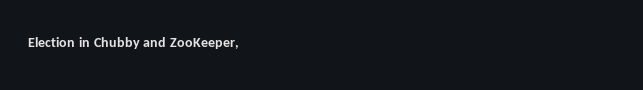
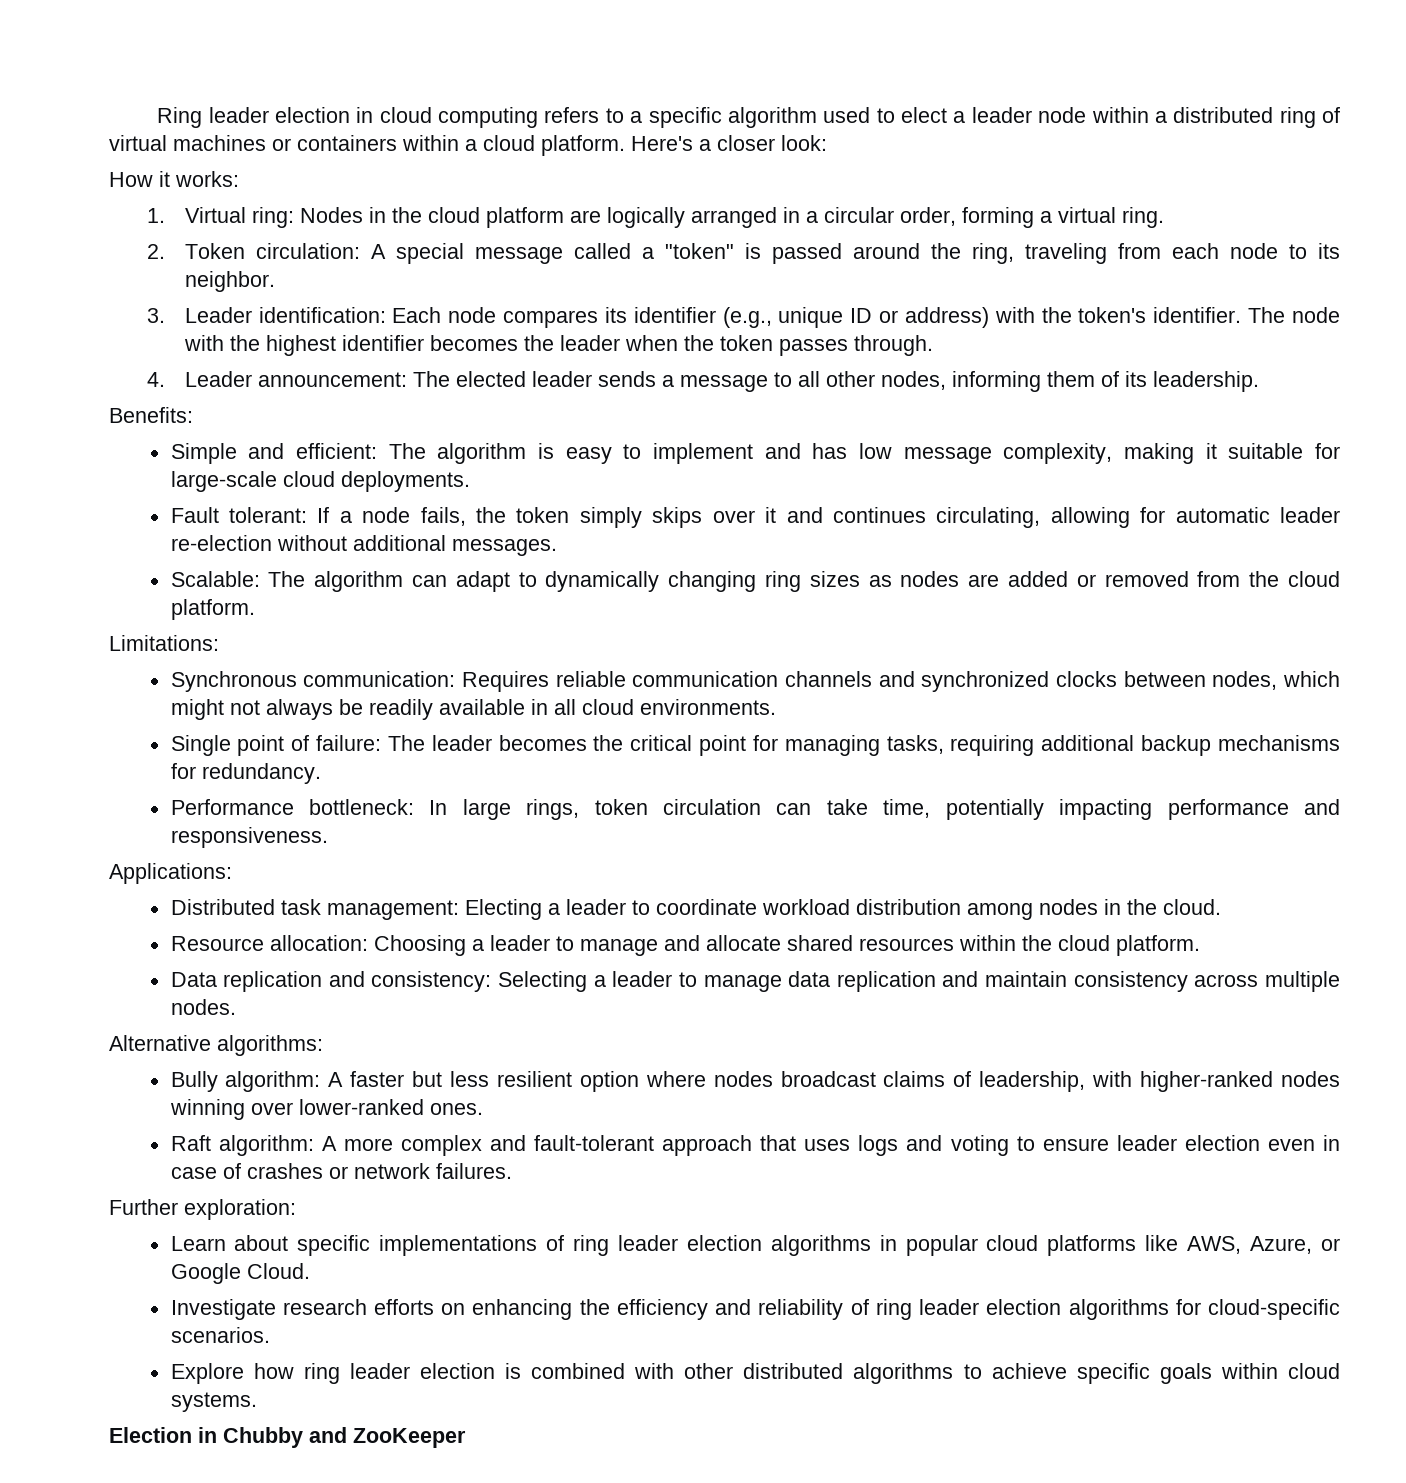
+ Ring leader election in cloud computing refers to a specific algorithm used to elect a leader node within a distributed ring of virtual machines or containers within a cloud platform. Here's a closer look:
+ How it works:
+ 1. Virtual ring: Nodes in the cloud platform are logically arranged in a circular order, forming a virtual ring.
+ 2. Token circulation: A special message called a "token" is passed around the ring, traveling from each node to its neighbor.
+ 3. Leader identification: Each node compares its identifier (e.g., unique ID or address) with the token's identifier. The node with the highest identifier becomes the leader when the token passes through.
+ 4. Leader announcement: The elected leader sends a message to all other nodes, informing them of its leadership.
+ Benefits:
+ Simple and efficient: The algorithm is easy to implement and has low message complexity, making it suitable for large-scale cloud deployments.
+ Fault tolerant: If a node fails, the token simply skips over it and continues circulating, allowing for automatic leader re-election without additional messages.
+ Scalable: The algorithm can adapt to dynamically changing ring sizes as nodes are added or removed from the cloud platform.
+ Limitations:
+ Synchronous communication: Requires reliable communication channels and synchronized clocks between nodes, which might not always be readily available in all cloud environments.
+ Single point of failure: The leader becomes the critical point for managing tasks, requiring additional backup mechanisms for redundancy.
+ Performance bottleneck: In large rings, token circulation can take time, potentially impacting performance and responsiveness.
+ Applications:
+ Distributed task management: Electing a leader to coordinate workload distribution among nodes in the cloud.
+ Resource allocation: Choosing a leader to manage and allocate shared resources within the cloud platform.
+ Data replication and consistency: Selecting a leader to manage data replication and maintain consistency across multiple nodes.
+ Alternative algorithms:
+ Bully algorithm: A faster but less resilient option where nodes broadcast claims of leadership, with higher-ranked nodes winning over lower-ranked ones.
+ Raft algorithm: A more complex and fault-tolerant approach that uses logs and voting to ensure leader election even in case of crashes or network failures.
+ Further exploration:
+ Learn about specific implementations of ring leader election algorithms in popular cloud platforms like AWS, Azure, or Google Cloud.
+ Investigate research efforts on enhancing the efficiency and reliability of ring leader election algorithms for cloud-specific scenarios.
+ Explore how ring leader election is combined with other distributed algorithms to achieve specific goals within cloud systems.
- Election in Chubby and ZooKeeper,
+ Election in Chubby and ZooKeeper

